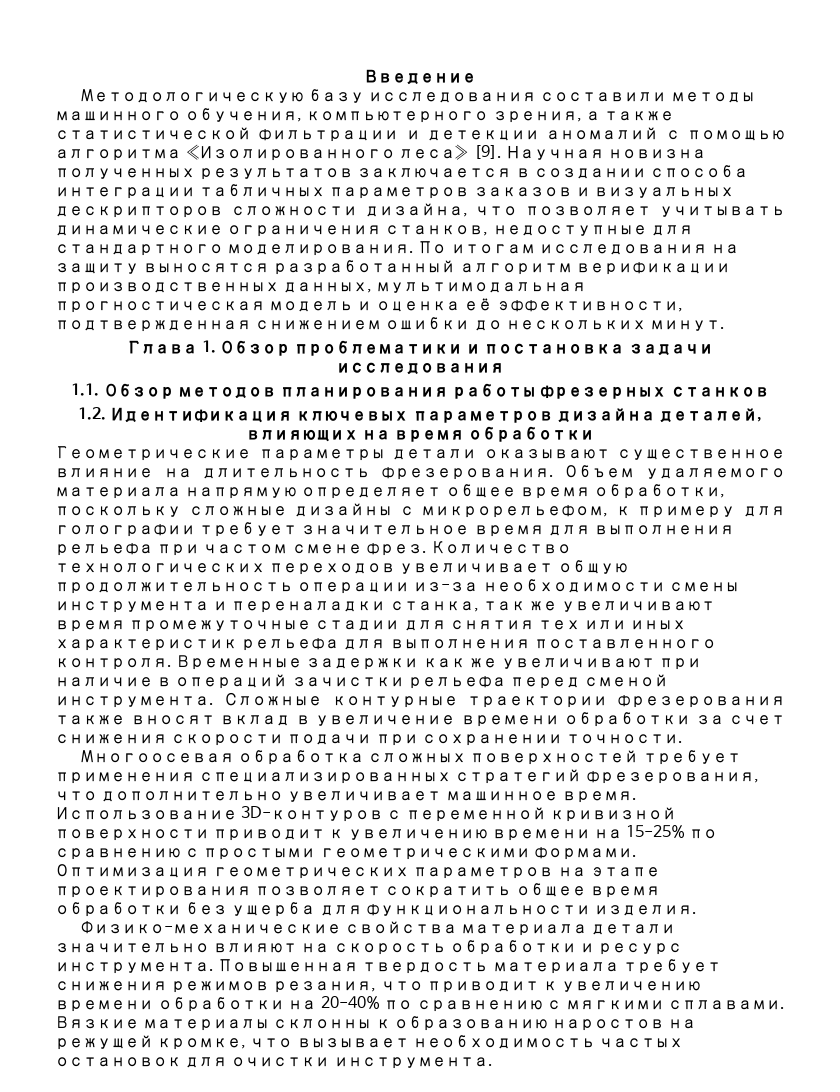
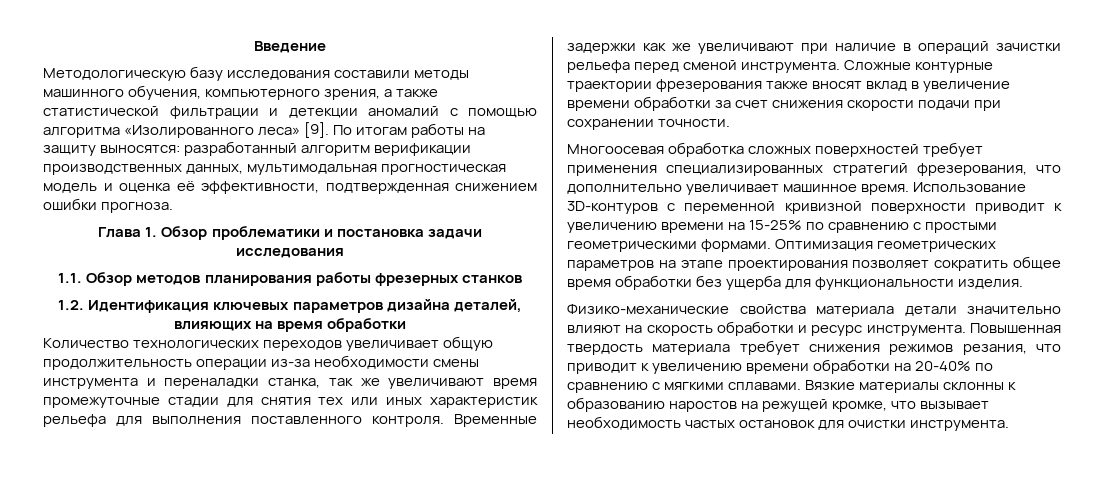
- Научная новизна полученных результатов заключается в создании способа интеграции табличных параметров заказов и визуальных дескрипторов сложности дизайна, что позволяет учитывать динамические ограничения станков, недоступные для стандартного моделирования.
- По итогам исследования на защиту выносятся разработанный алгоритм верификации производственных данных, мультимодальная прогностическая модель и оценка её эффективности, подтвержденная снижением ошибки до нескольких минут.
+ По итогам работы на защиту выносятся: разработанный алгоритм верификации производственных данных, мультимодальная прогностическая модель и оценка её эффективности, подтвержденная снижением ошибки прогноза.
- Геометрические параметры детали оказывают существенное влияние на длительность фрезерования. Объем удаляемого материала напрямую определяет общее время обработки, поскольку сложные дизайны с микрорельефом, к примеру для голографии требует значительное время для выполнения рельефа при частом смене фрез.

